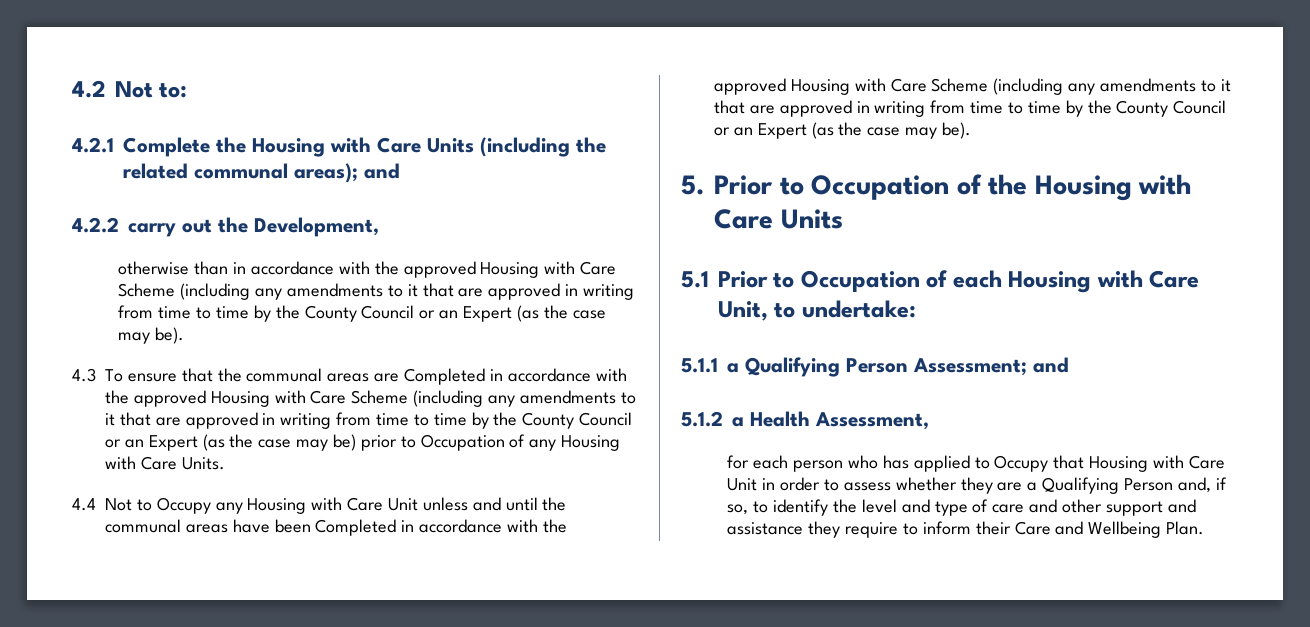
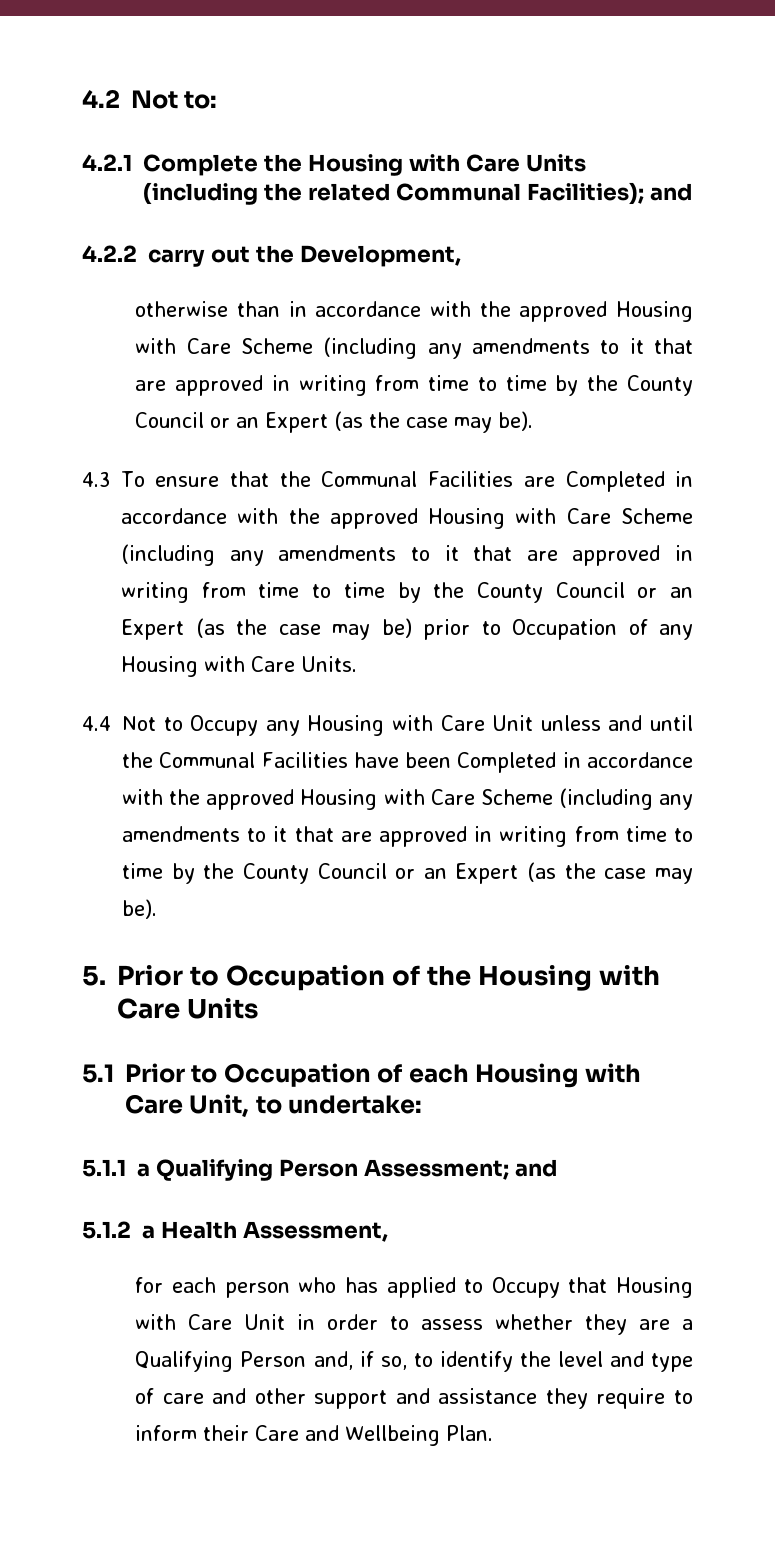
- 4.2.1 Complete the Housing with Care Units (including the related communal areas); and
+ 4.2.1 Complete the Housing with Care Units (including the related Communal Facilities); and
- 4.3 To ensure that the communal areas are Completed in accordance with the approved Housing with Care Scheme (including any amendments to it that are approved in writing from time to time by the County Council or an Expert (as the case may be) prior to Occupation of any Housing with Care Units.
+ 4.3 To ensure that the Communal Facilities are Completed in accordance with the approved Housing with Care Scheme (including any amendments to it that are approved in writing from time to time by the County Council or an Expert (as the case may be) prior to Occupation of any Housing with Care Units.
- 4.4 Not to Occupy any Housing with Care Unit unless and until the communal areas have been Completed in accordance with the approved Housing with Care Scheme (including any amendments to it that are approved in writing from time to time by the County Council or an Expert (as the case may be).
+ 4.4 Not to Occupy any Housing with Care Unit unless and until the Communal Facilities have been Completed in accordance with the approved Housing with Care Scheme (including any amendments to it that are approved in writing from time to time by the County Council or an Expert (as the case may be).

